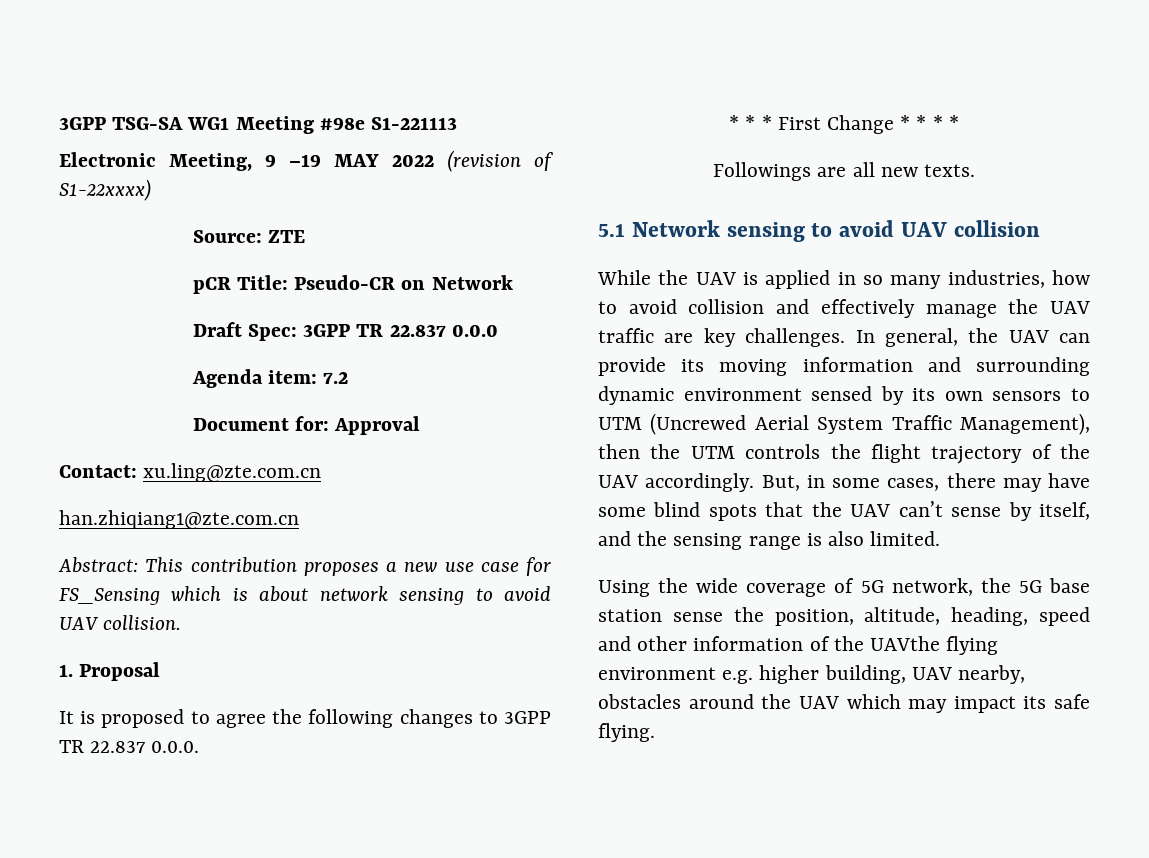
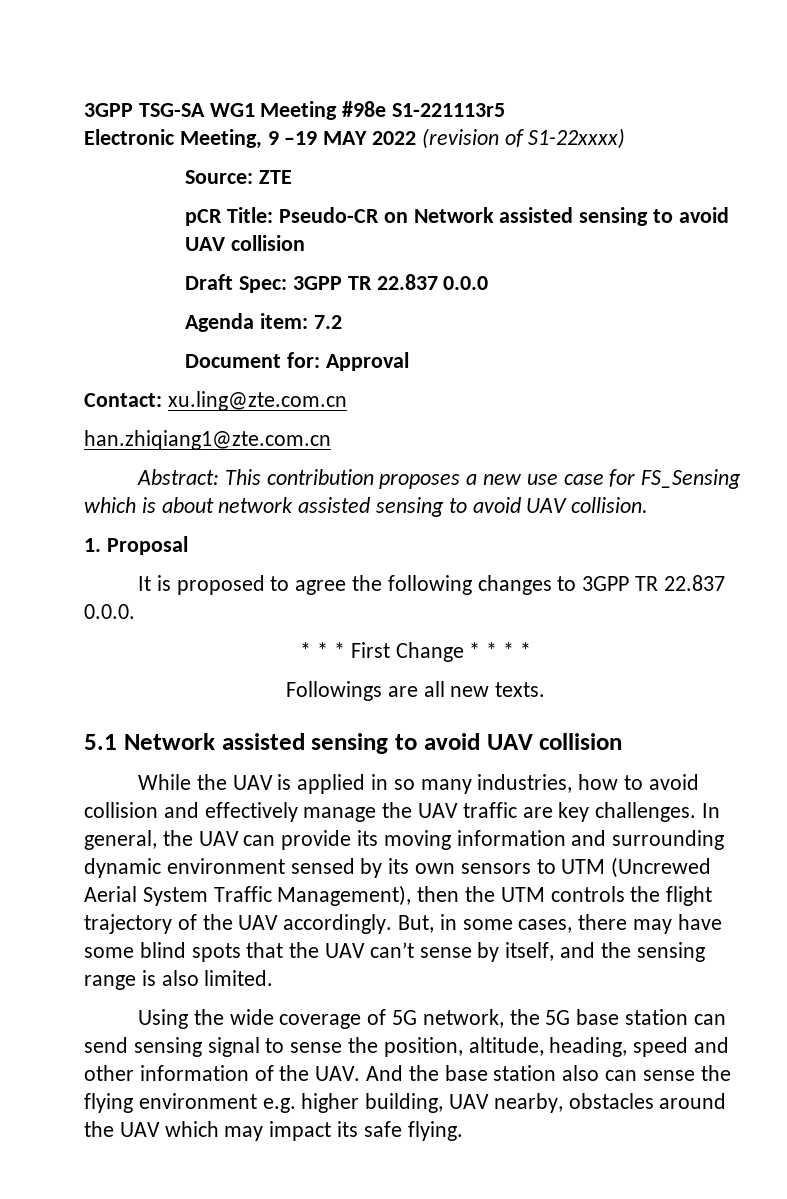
- 3GPP TSG-SA WG1 Meeting #98e S1-221113
+ 3GPP TSG-SA WG1 Meeting #98e S1-221113r5
- pCR Title: Pseudo-CR on Network
+ pCR Title: Pseudo-CR on Network assisted sensing to avoid UAV collision
- Abstract: This contribution proposes a new use case for FS_Sensing which is about network sensing to avoid UAV collision.
+ Abstract: This contribution proposes a new use case for FS_Sensing which is about network assisted sensing to avoid UAV collision.
- 5.1 Network sensing to avoid UAV collision
+ 5.1 Network assisted sensing to avoid UAV collision
- Using the wide coverage of 5G network, the 5G base station sense the position, altitude, heading, speed and other information of the UAVthe flying environment e.g. higher building, UAV nearby, obstacles around the UAV which may impact its safe flying.
+ Using the wide coverage of 5G network, the 5G base station can send sensing signal to sense the position, altitude, heading, speed and other information of the UAV. And the base station also can sense the flying environment e.g. higher building, UAV nearby, obstacles around the UAV which may impact its safe flying.

